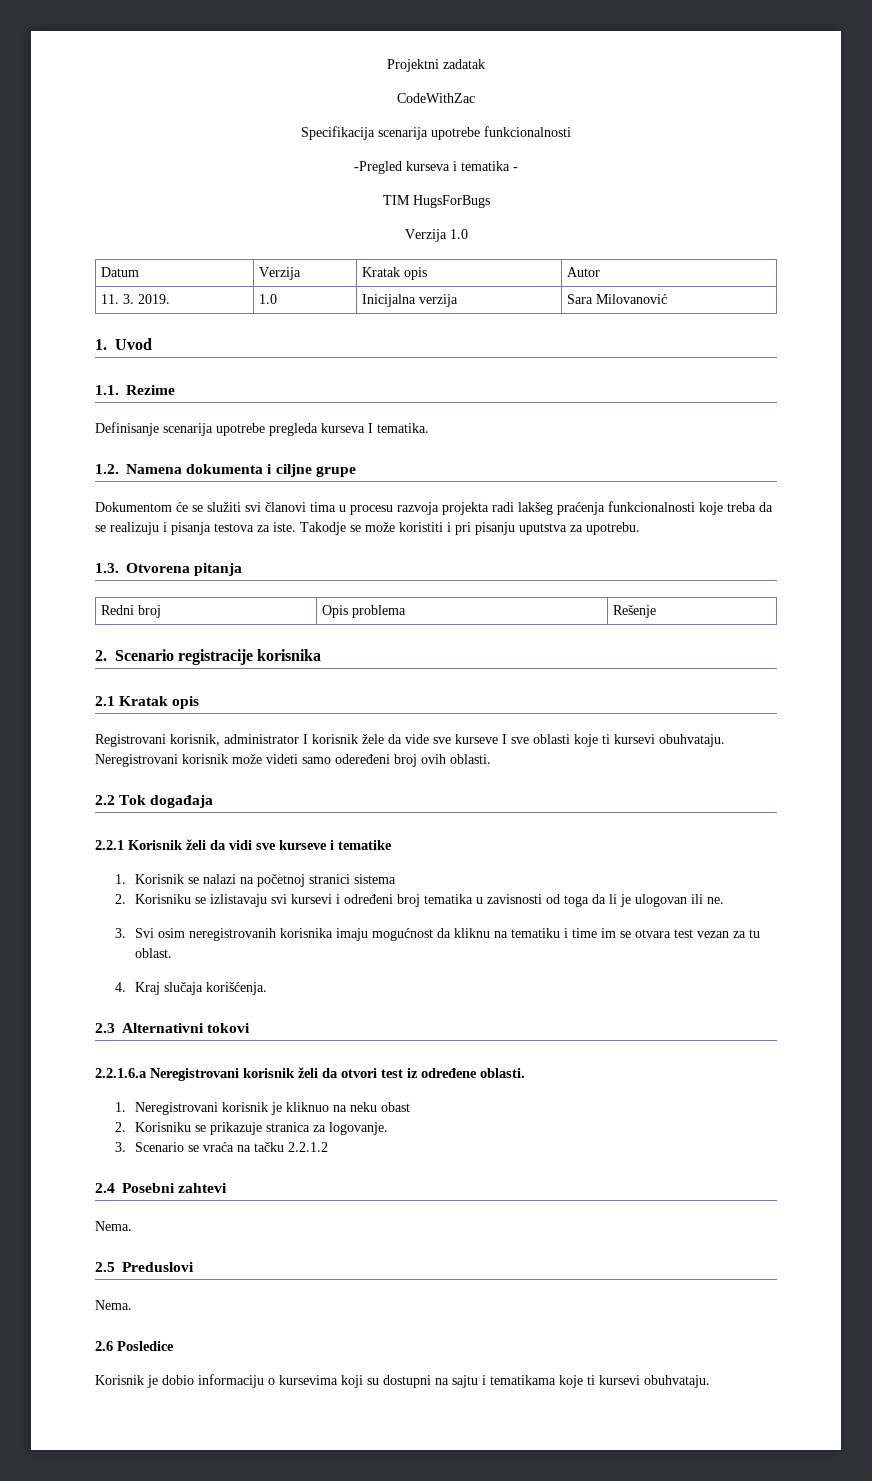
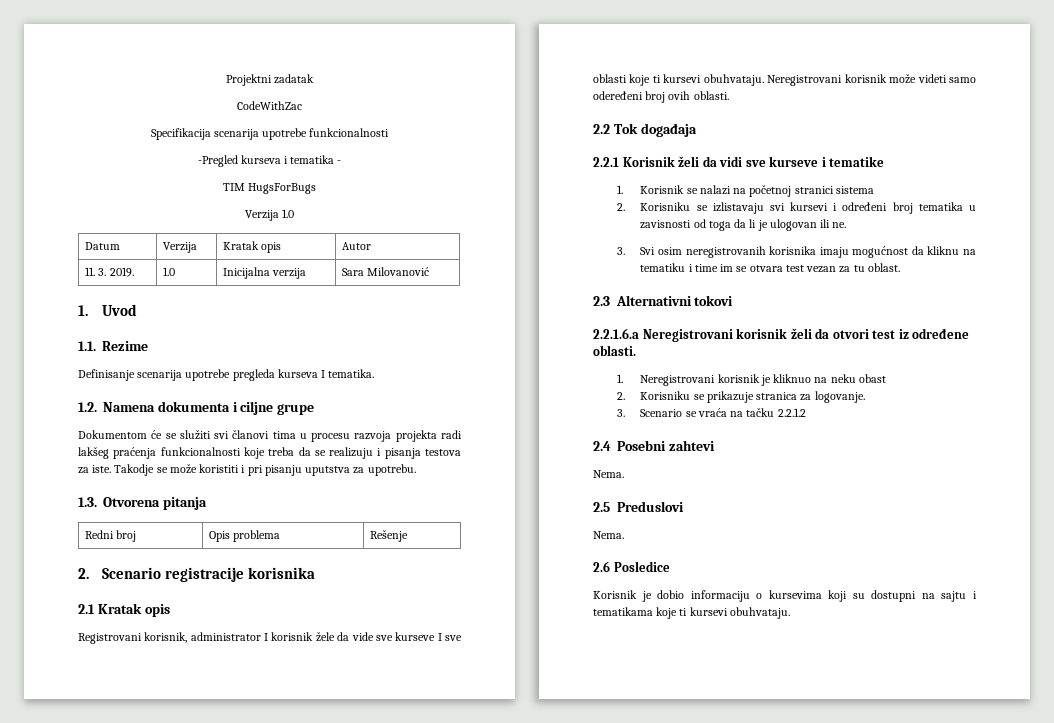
- 4. Kraj slučaja korišćenja.

